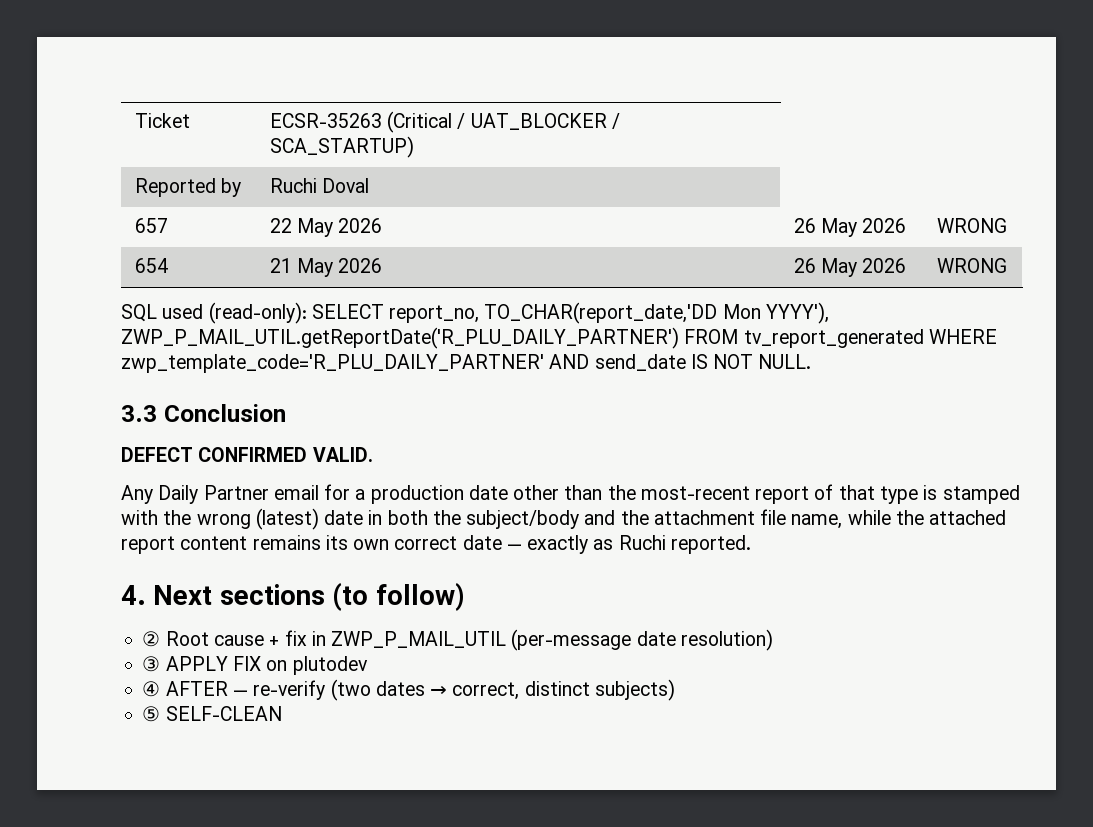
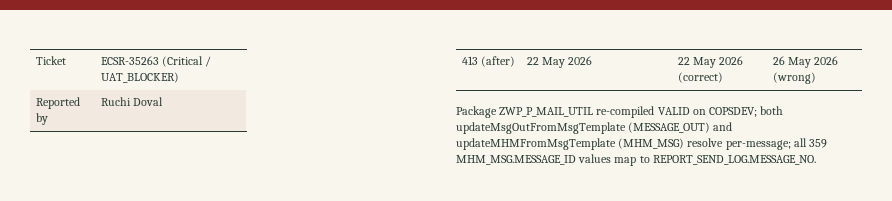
- Ticket | ECSR-35263 (Critical / UAT_BLOCKER / SCA_STARTUP)
+ Ticket | ECSR-35263 (Critical / UAT_BLOCKER)
- 657 | 22 May 2026 | 26 May 2026 | WRONG
- 654 | 21 May 2026 | 26 May 2026 | WRONG
- SQL used (read-only): SELECT report_no, TO_CHAR(report_date,'DD Mon YYYY'), ZWP_P_MAIL_UTIL.getReportDate('R_PLU_DAILY_PARTNER') FROM tv_report_generated WHERE zwp_template_code='R_PLU_DAILY_PARTNER' AND send_date IS NOT NULL.
- 3.3 Conclusion
- DEFECT CONFIRMED VALID.
- Any Daily Partner email for a production date other than the most-recent report of that type is stamped with the wrong (latest) date in both the subject/body and the attachment file name, while the attached report content remains its own correct date — exactly as Ruchi reported.
- 4. Next sections (to follow)
- ② Root cause + fix in ZWP_P_MAIL_UTIL (per-message date resolution)
- ③ APPLY FIX on plutodev
- ④ AFTER — re-verify (two dates → correct, distinct subjects)
- ⑤ SELF-CLEAN
+ 413 (after) | 22 May 2026 | 22 May 2026 (correct) | 26 May 2026 (wrong)
+ Package ZWP_P_MAIL_UTIL re-compiled VALID on COPSDEV; both updateMsgOutFromMsgTemplate (MESSAGE_OUT) and updateMHMFromMsgTemplate (MHM_MSG) resolve per-message; all 359 MHM_MSG.MESSAGE_ID values map to REPORT_SEND_LOG.MESSAGE_NO.

